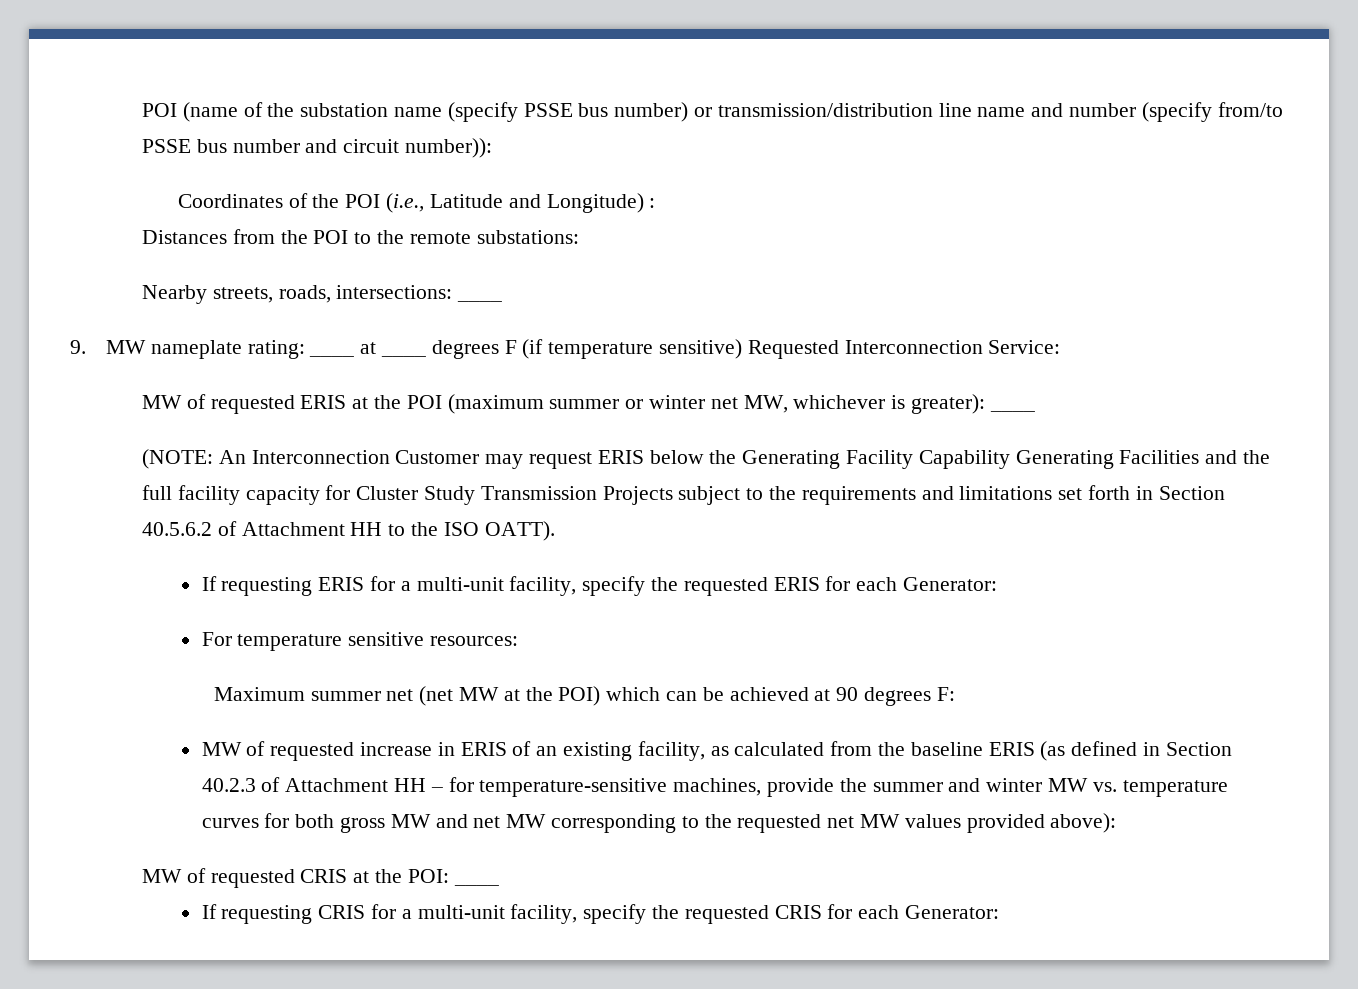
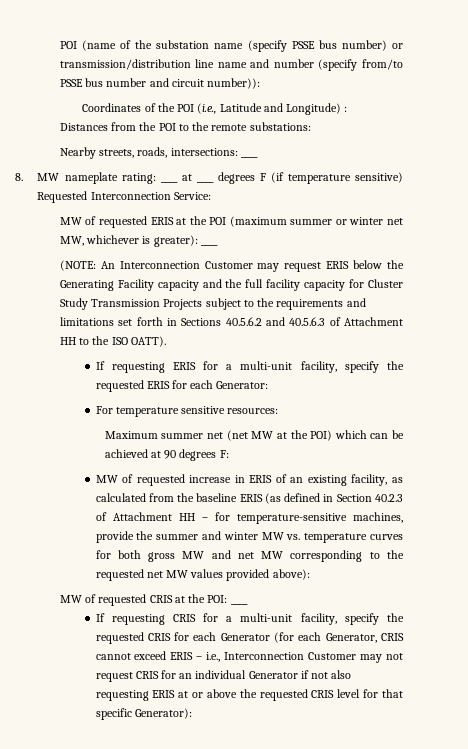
- 9. MW nameplate rating: ____ at ____ degrees F (if temperature sensitive) Requested Interconnection Service:
+ 8. MW nameplate rating: ____ at ____ degrees F (if temperature sensitive) Requested Interconnection Service:
- (NOTE: An Interconnection Customer may request ERIS below the Generating Facility Capability Generating Facilities and the full facility capacity for Cluster Study Transmission Projects subject to the requirements and limitations set forth in Section 40.5.6.2 of Attachment HH to the ISO OATT).
+ (NOTE: An Interconnection Customer may request ERIS below the Generating Facility capacity and the full facility capacity for Cluster Study Transmission Projects subject to the requirements and limitations set forth in Sections 40.5.6.2 and 40.5.6.3 of Attachment HH to the ISO OATT).
- If requesting CRIS for a multi-unit facility, specify the requested CRIS for each Generator:
+ If requesting CRIS for a multi-unit facility, specify the requested CRIS for each Generator (for each Generator, CRIS cannot exceed ERIS – i.e., Interconnection Customer may not request CRIS for an individual Generator if not also requesting ERIS at or above the requested CRIS level for that specific Generator):

